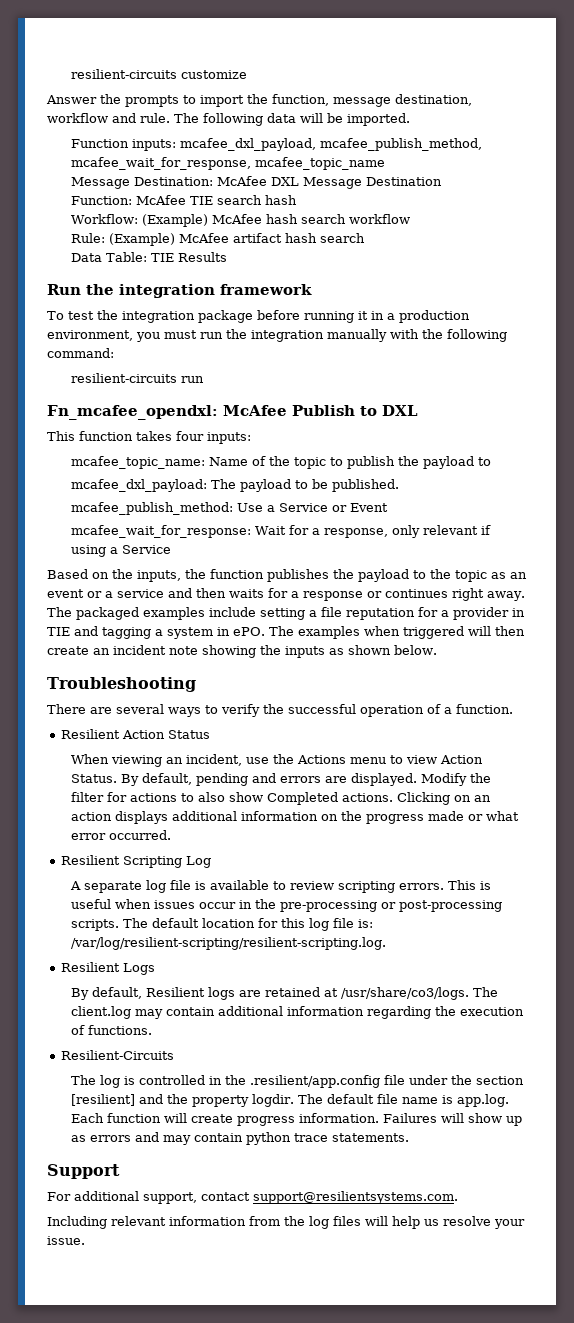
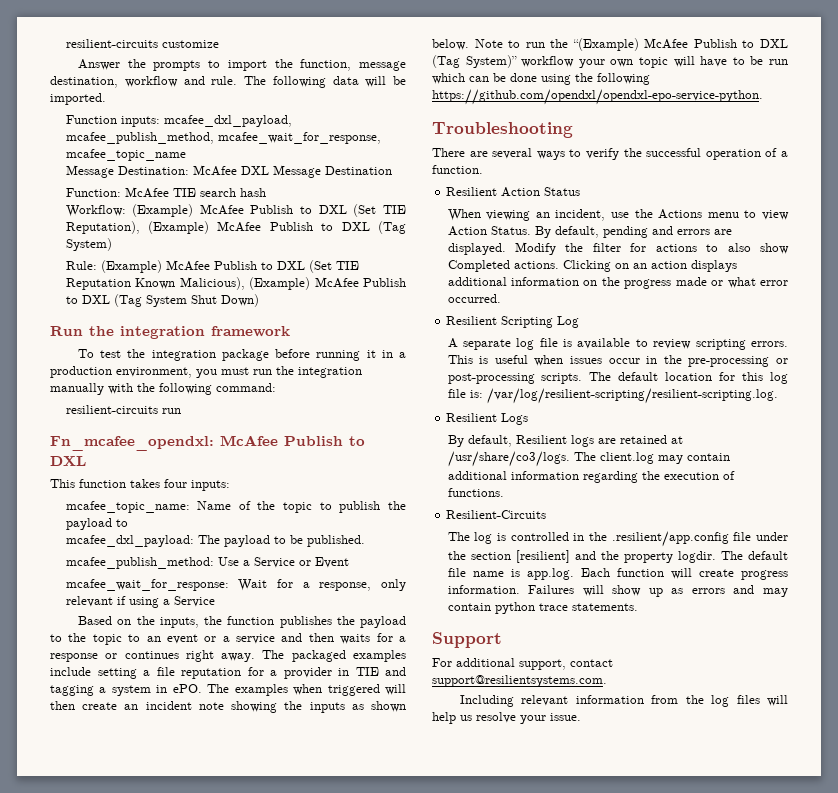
- Workflow: (Example) McAfee hash search workflow
- Rule: (Example) McAfee artifact hash search
- Data Table: TIE Results
+ Workflow: (Example) McAfee Publish to DXL (Set TIE Reputation), (Example) McAfee Publish to DXL (Tag System)
+ Rule: (Example) McAfee Publish to DXL (Set TIE Reputation Known Malicious), (Example) McAfee Publish to DXL (Tag System Shut Down)
- Based on the inputs, the function publishes the payload to the topic as an event or a service and then waits for a response or continues right away.
+ Based on the inputs, the function publishes the payload to the topic to an event or a service and then waits for a response or continues right away.
+ Note to run the “(Example) McAfee Publish to DXL (Tag System)” workflow your own topic will have to be run which can be done using the following https://github.com/opendxl/opendxl-epo-service-python.

